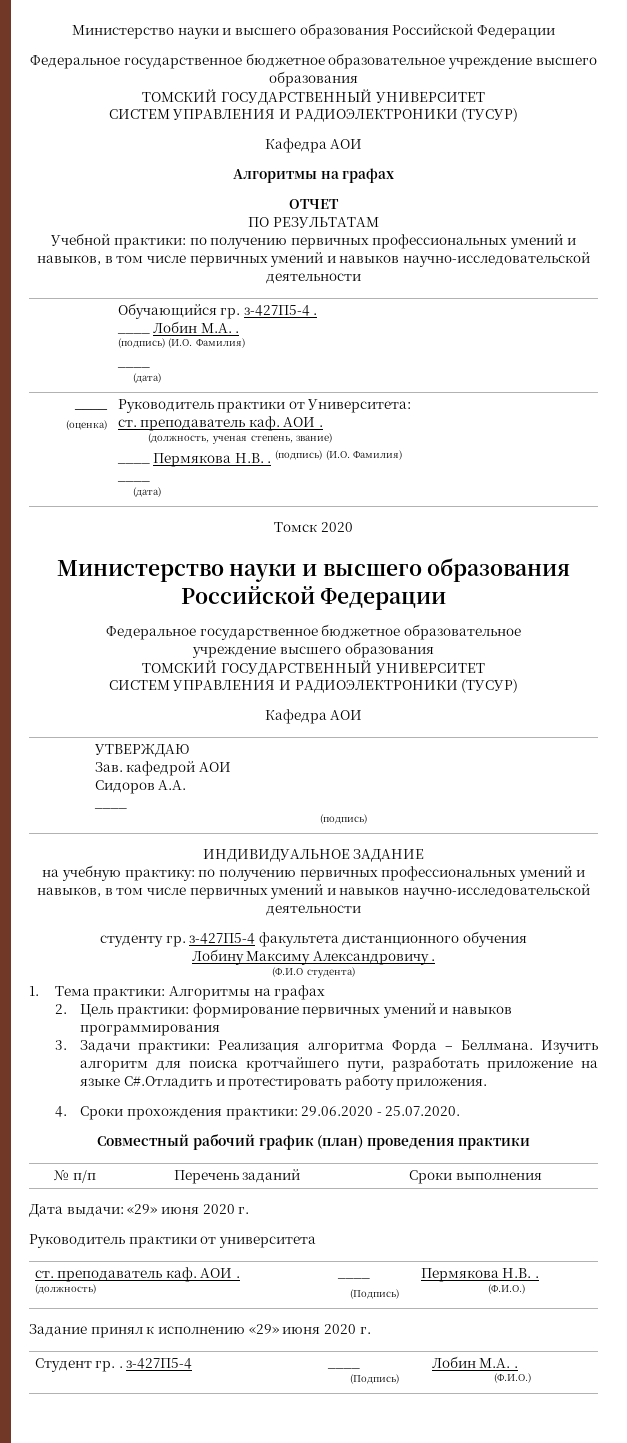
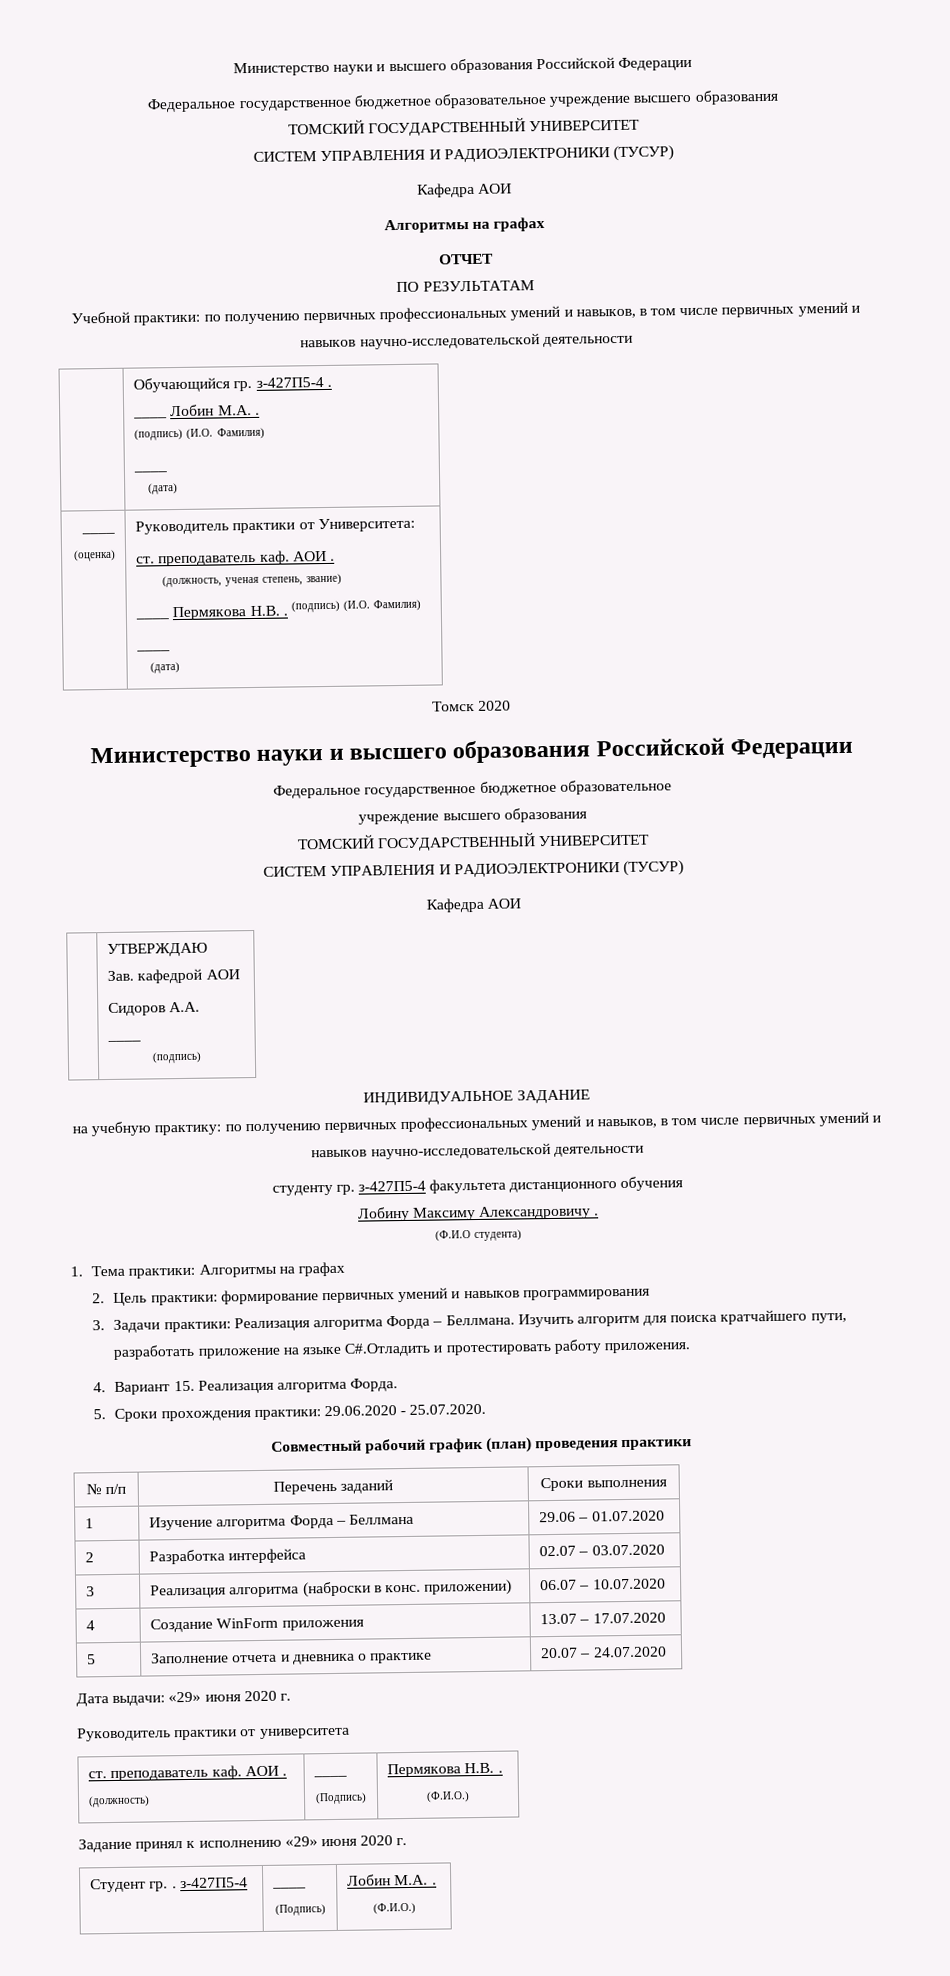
- Изучить алгоритм для поиска кротчайшего пути, разработать приложение на языке C#.Отладить и протестировать работу приложения.
+ Изучить алгоритм для поиска кратчайшего пути, разработать приложение на языке C#.Отладить и протестировать работу приложения.
- 4. Сроки прохождения практики: 29.06.2020 - 25.07.2020.
+ 4. Вариант 15. Реализация алгоритма Форда.
+ 5. Сроки прохождения практики: 29.06.2020 - 25.07.2020.
+ 1 | Изучение алгоритма Форда – Беллмана | 29.06 – 01.07.2020
+ 2 | Разработка интерфейса | 02.07 – 03.07.2020
+ 3 | Реализация алгоритма (наброски в конс. приложении) | 06.07 – 10.07.2020
+ 4 | Создание WinForm приложения | 13.07 – 17.07.2020
+ 5 | Заполнение отчета и дневника о практике | 20.07 – 24.07.2020

